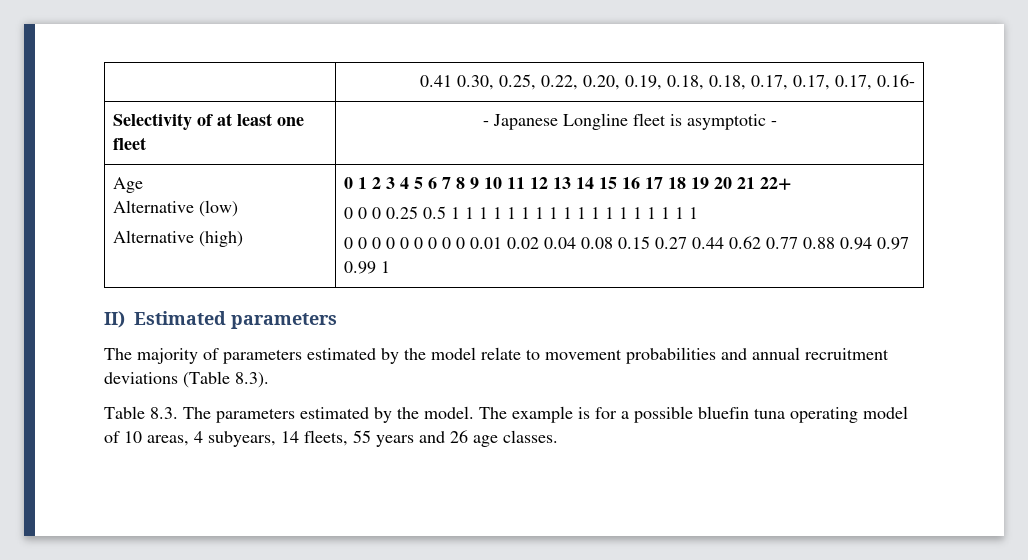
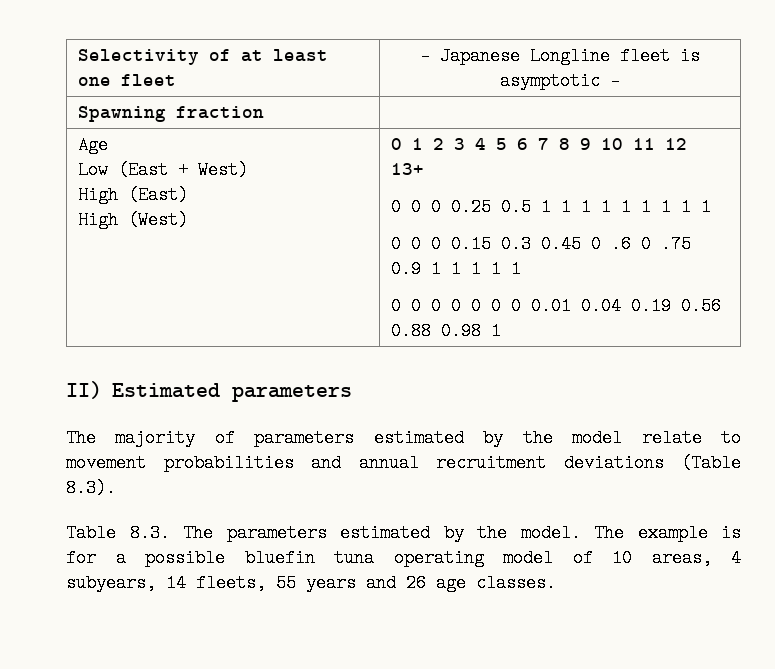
- | 0.41 0.30, 0.25, 0.22, 0.20, 0.19, 0.18, 0.18, 0.17, 0.17, 0.17, 0.16-
+ Spawning fraction |
- Alternative (low)
- Alternative (high)
+ Low (East + West)
+ High (East)
+ High (West)
- 0 1 2 3 4 5 6 7 8 9 10 11 12 13 14 15 16 17 18 19 20 21 22+
+ 0 1 2 3 4 5 6 7 8 9 10 11 12 13+
- 0 0 0 0.25 0.5 1 1 1 1 1 1 1 1 1 1 1 1 1 1 1 1 1 1
+ 0 0 0 0.25 0.5 1 1 1 1 1 1 1 1 1
+ 0 0 0 0.15 0.3 0.45 0 .6 0 .75 0.9 1 1 1 1 1
- 0 0 0 0 0 0 0 0 0 0.01 0.02 0.04 0.08 0.15 0.27 0.44 0.62 0.77 0.88 0.94 0.97 0.99 1
+ 0 0 0 0 0 0 0 0.01 0.04 0.19 0.56 0.88 0.98 1

